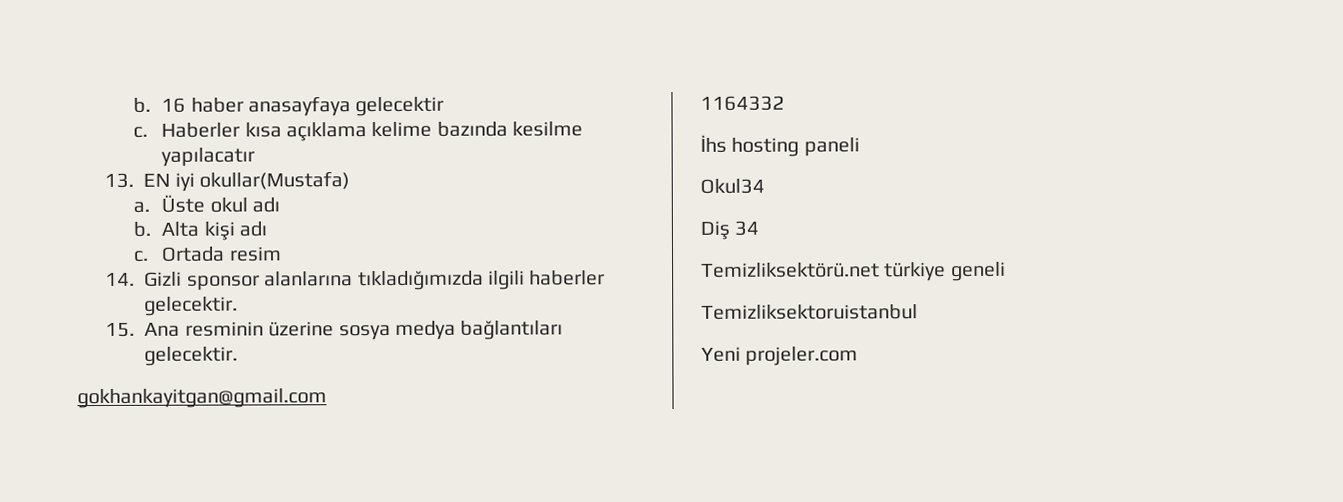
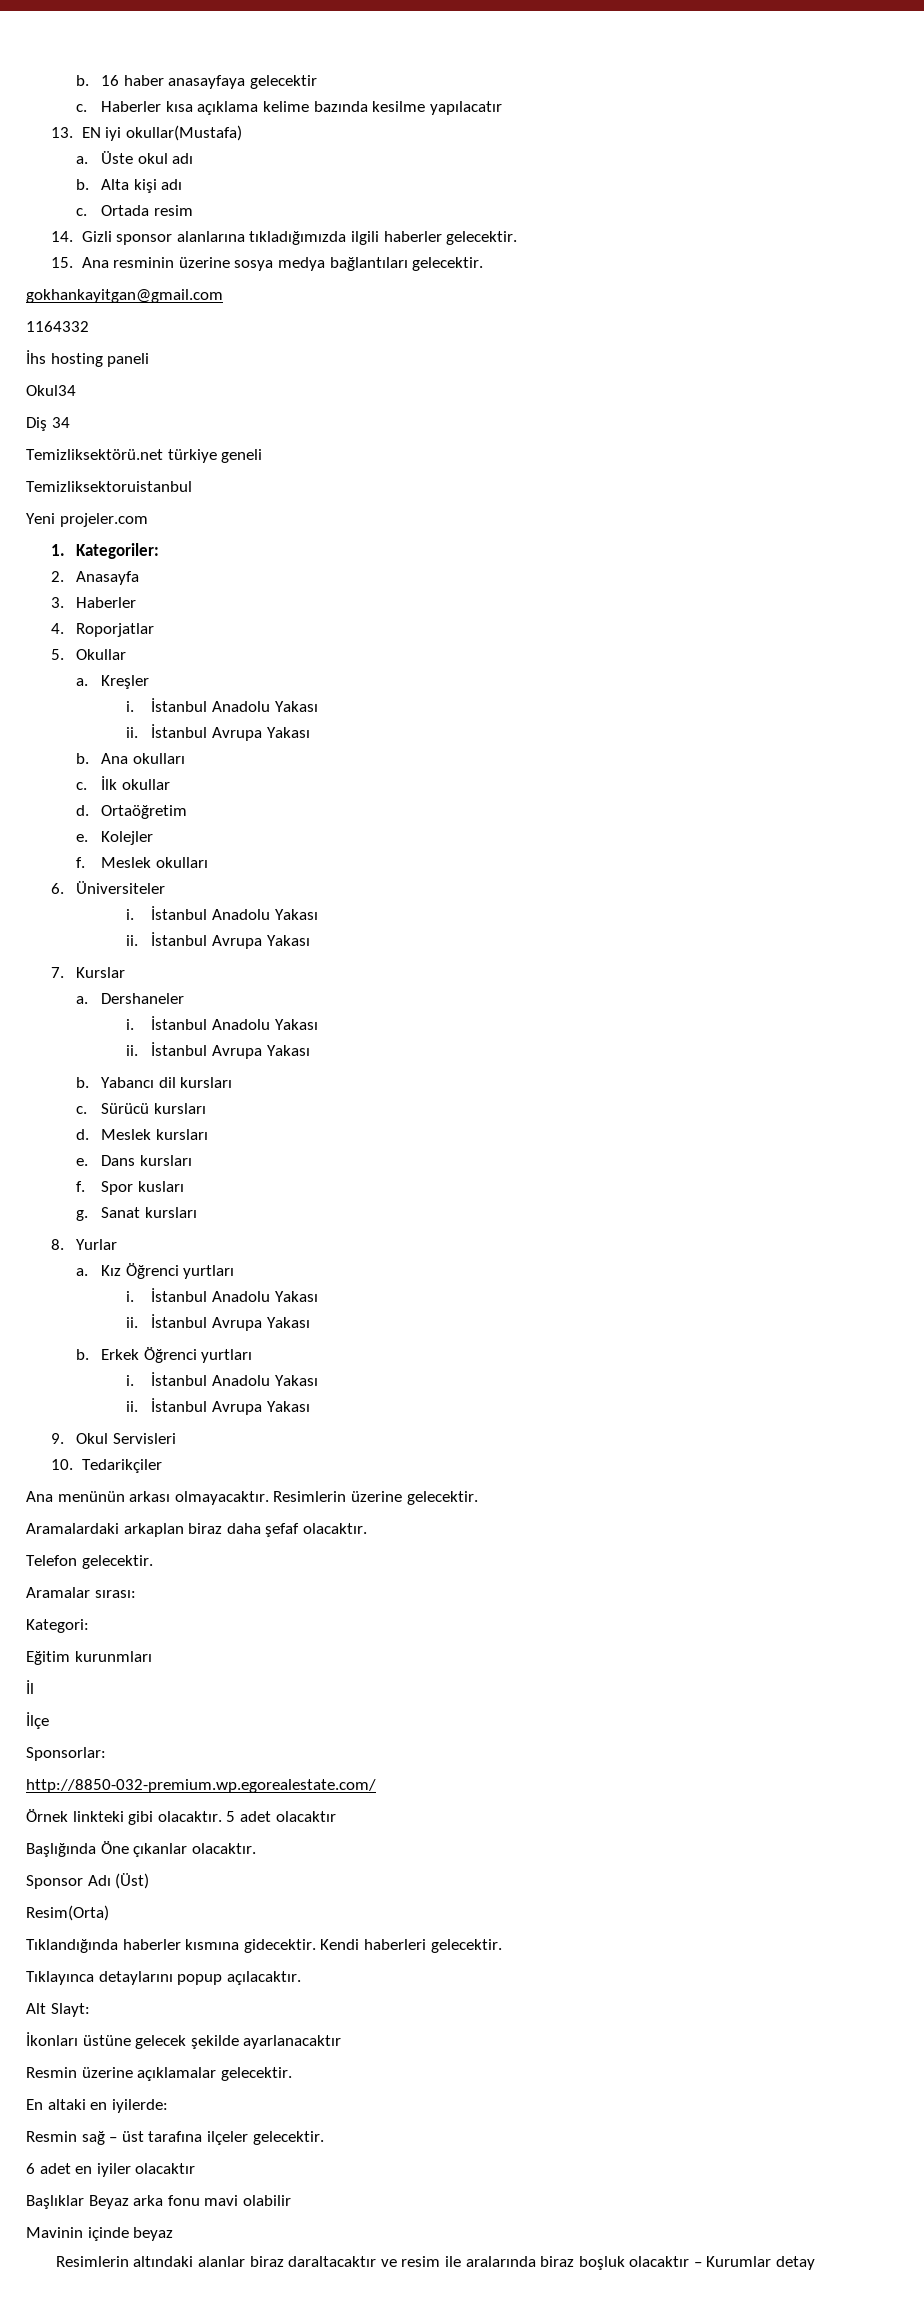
+ 1. Kategoriler:
+ 2. Anasayfa
+ 3. Haberler
+ 4. Roporjatlar
+ 5. Okullar
+ a. Kreşler
+ i. İstanbul Anadolu Yakası
+ ii. İstanbul Avrupa Yakası
+ b. Ana okulları
+ c. İlk okullar
+ d. Ortaöğretim
+ e. Kolejler
+ f. Meslek okulları
+ 6. Üniversiteler
+ i. İstanbul Anadolu Yakası
+ ii. İstanbul Avrupa Yakası
+ 7. Kurslar
+ a. Dershaneler
+ i. İstanbul Anadolu Yakası
+ ii. İstanbul Avrupa Yakası
+ b. Yabancı dil kursları
+ c. Sürücü kursları
+ d. Meslek kursları
+ e. Dans kursları
+ f. Spor kusları
+ g. Sanat kursları
+ 8. Yurlar
+ a. Kız Öğrenci yurtları
+ i. İstanbul Anadolu Yakası
+ ii. İstanbul Avrupa Yakası
+ b. Erkek Öğrenci yurtları
+ i. İstanbul Anadolu Yakası
+ ii. İstanbul Avrupa Yakası
+ 9. Okul Servisleri
+ 10. Tedarikçiler
+ Ana menünün arkası olmayacaktır. Resimlerin üzerine gelecektir.
+ Aramalardaki arkaplan biraz daha şefaf olacaktır.
+ Telefon gelecektir.
+ Aramalar sırası:
+ Kategori:
+ Eğitim kurunmları
+ İl
+ İlçe
+ Sponsorlar:
+ http://8850-032-premium.wp.egorealestate.com/
+ Örnek linkteki gibi olacaktır. 5 adet olacaktır
+ Başlığında Öne çıkanlar olacaktır.
+ Sponsor Adı (Üst)
+ Resim(Orta)
+ Tıklandığında haberler kısmına gidecektir. Kendi haberleri gelecektir.
+ Tıklayınca detaylarını popup açılacaktır.
+ Alt Slayt:
+ İkonları üstüne gelecek şekilde ayarlanacaktır
+ Resmin üzerine açıklamalar gelecektir.
+ En altaki en iyilerde:
+ Resmin sağ – üst tarafına ilçeler gelecektir.
+ 6 adet en iyiler olacaktır
+ Başlıklar Beyaz arka fonu mavi olabilir
+ Mavinin içinde beyaz
+ Resimlerin altındaki alanlar biraz daraltacaktır ve resim ile aralarında biraz boşluk olacaktır – Kurumlar detay

